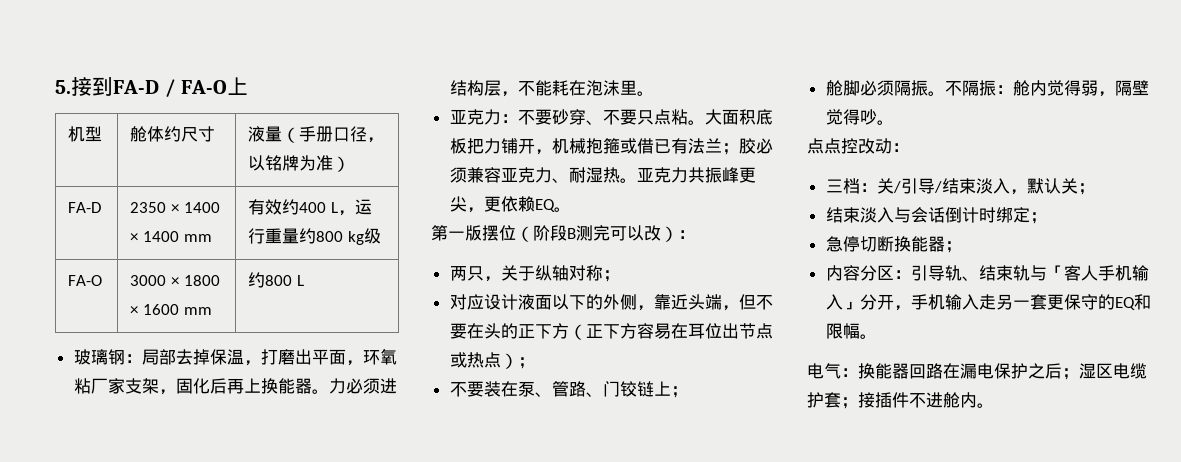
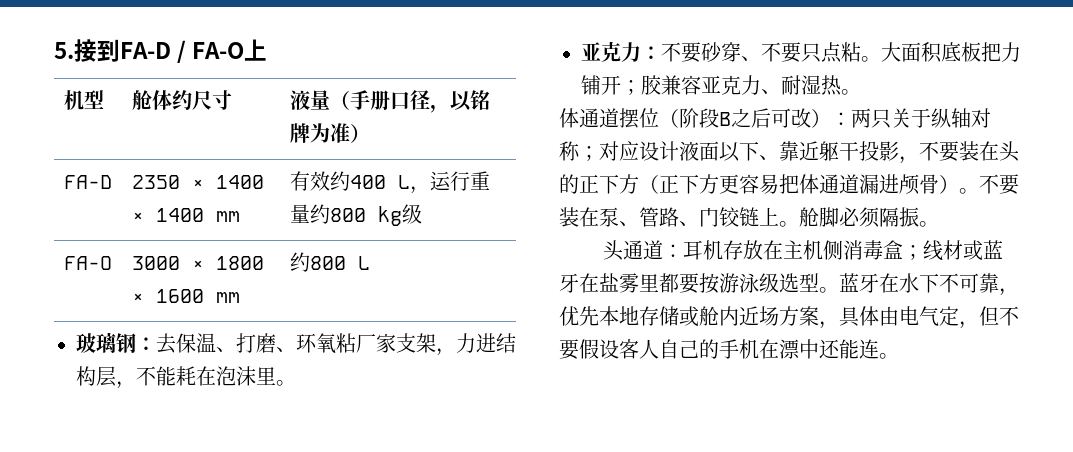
- 玻璃钢：局部去掉保温，打磨出平面，环氧粘厂家支架，固化后再上换能器。力必须进结构层，不能耗在泡沫里。
+ 玻璃钢：去保温、打磨、环氧粘厂家支架，力进结构层，不能耗在泡沫里。
- 大面积底板把力铺开，机械抱箍或借已有法兰；胶必须兼容亚克力、耐湿热。亚克力共振峰更尖，更依赖EQ。
- 第一版摆位（阶段B测完可以改）：
- 两只，关于纵轴对称；
- 对应设计液面以下的外侧，靠近头端，但不要在头的正下方（正下方容易在耳位出节点或热点）；
- 不要装在泵、管路、门铰链上；
- 舱脚必须隔振。不隔振：舱内觉得弱，隔壁觉得吵。
- 点点控改动：
- 三档：关/引导/结束淡入，默认关；
- 结束淡入与会话倒计时绑定；
- 急停切断换能器；
- 内容分区：引导轨、结束轨与「客人手机输入」分开，手机输入走另一套更保守的EQ和限幅。
- 电气：换能器回路在漏电保护之后；湿区电缆护套；接插件不进舱内。
+ 大面积底板把力铺开；胶兼容亚克力、耐湿热。
+ 体通道摆位（阶段B之后可改）：两只关于纵轴对称；对应设计液面以下、靠近躯干投影，不要装在头的正下方（正下方更容易把体通道漏进颅骨）。不要装在泵、管路、门铰链上。舱脚必须隔振。
+ 头通道：耳机存放在主机侧消毒盒；线材或蓝牙在盐雾里都要按游泳级选型。蓝牙在水下不可靠，优先本地存储或舱内近场方案，具体由电气定，但不要假设客人自己的手机在漂中还能连。

